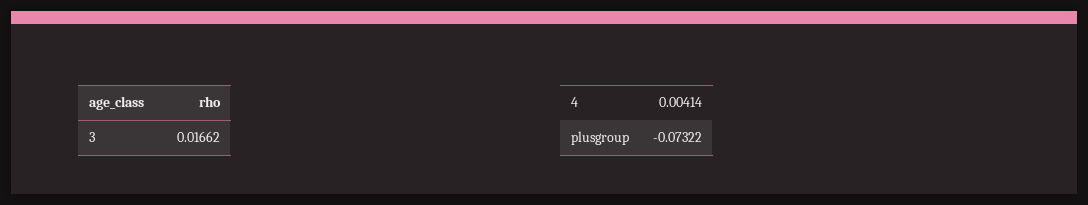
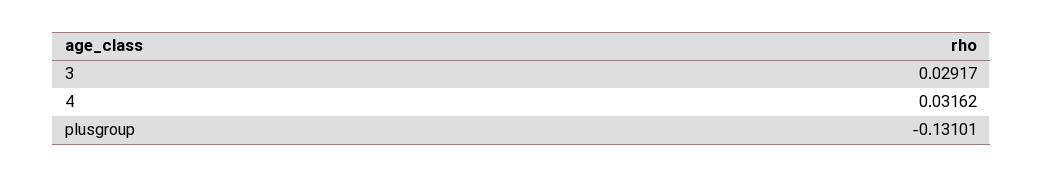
- 3 | 0.01662
+ 3 | 0.02917
- 4 | 0.00414
+ 4 | 0.03162
- plusgroup | -0.07322
+ plusgroup | -0.13101

